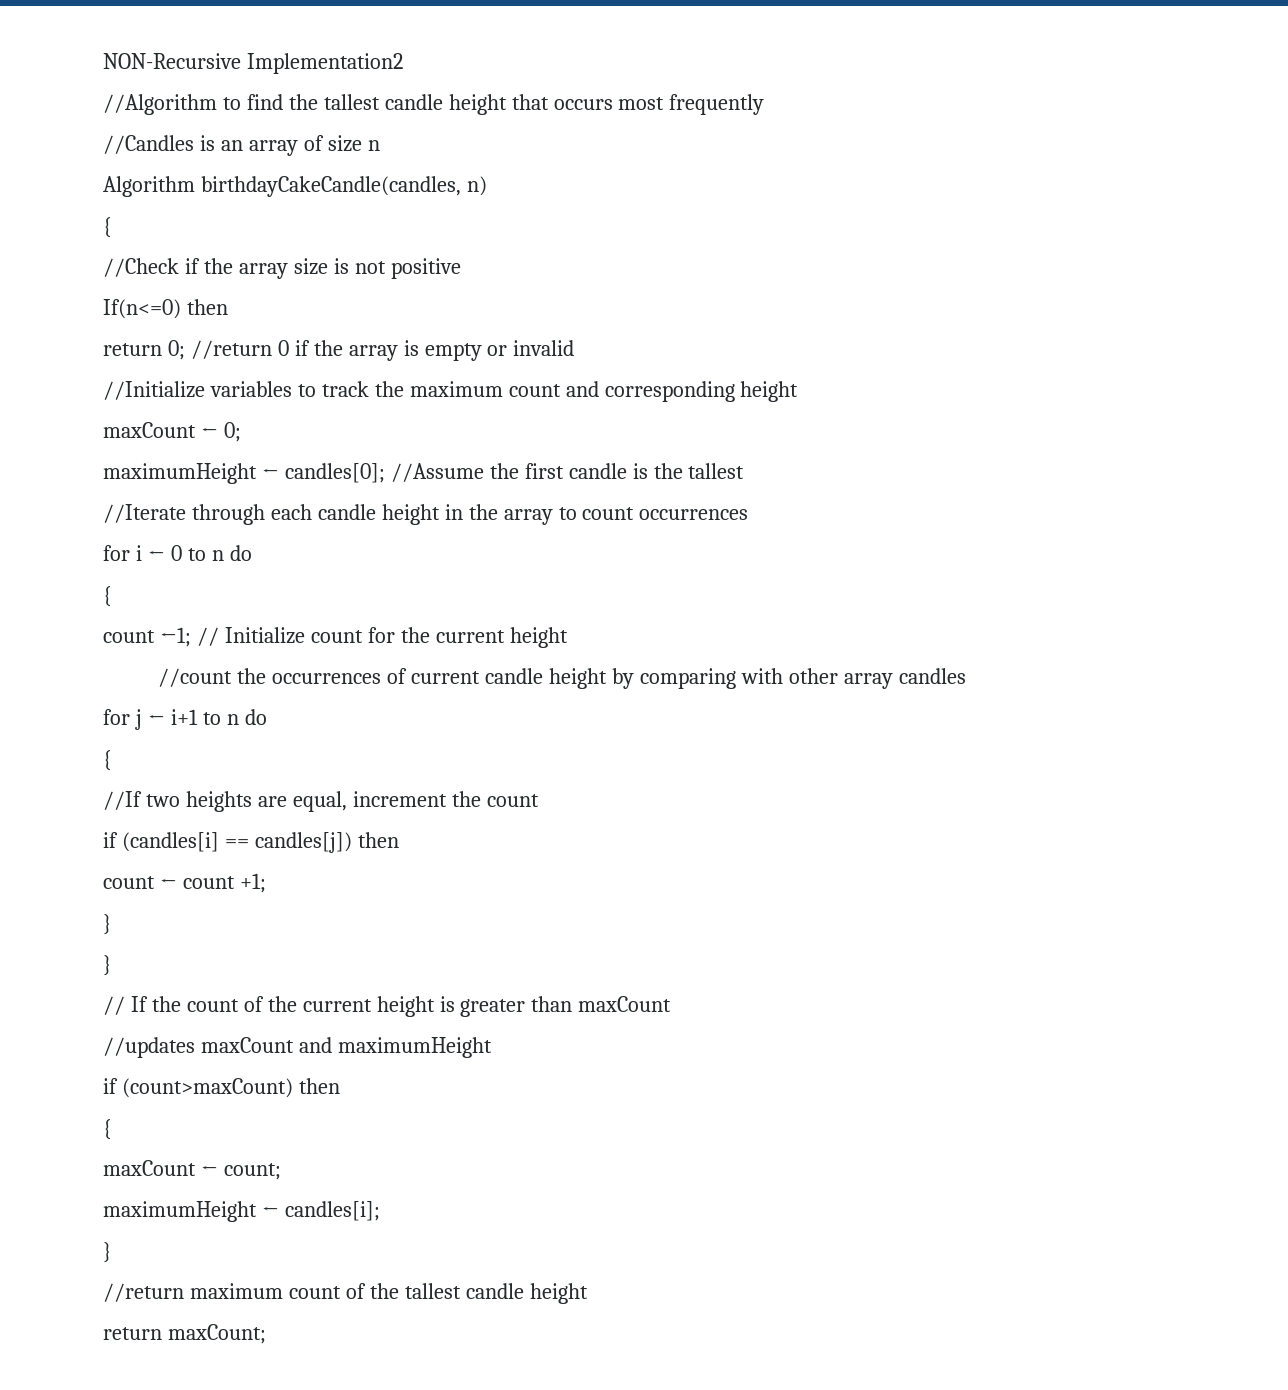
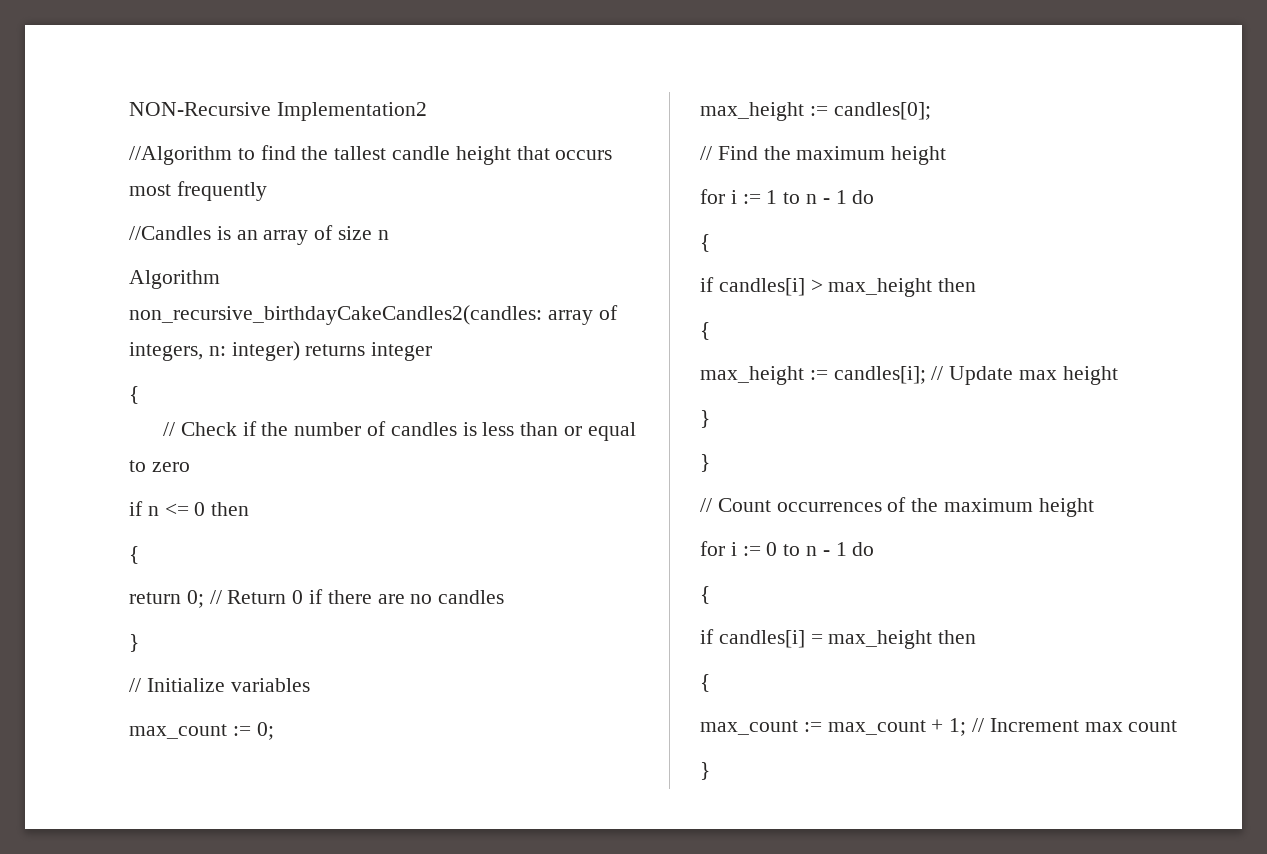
- Algorithm birthdayCakeCandle(candles, n)
+ Algorithm non_recursive_birthdayCakeCandles2(candles: array of integers, n: integer) returns integer
  {
- //Check if the array size is not positive
- If(n<=0) then
+ // Check if the number of candles is less than or equal to zero
+ if n <= 0 then
+ {
- return 0; //return 0 if the array is empty or invalid
- //Initialize variables to track the maximum count and corresponding height
- maxCount ← 0;
- maximumHeight ← candles[0]; //Assume the first candle is the tallest
- //Iterate through each candle height in the array to count occurrences
- for i ← 0 to n do
+ return 0; // Return 0 if there are no candles
+ }
+ // Initialize variables
+ max_count := 0;
+ max_height := candles[0];
+ // Find the maximum height
+ for i := 1 to n - 1 do
  {
- count ←1; // Initialize count for the current height
- //count the occurrences of current candle height by comparing with other array candles
- for j ← i+1 to n do
+ if candles[i] > max_height then
  {
- //If two heights are equal, increment the count
- if (candles[i] == candles[j]) then
- count ← count +1;
+ max_height := candles[i]; // Update max height
- // If the count of the current height is greater than maxCount
- //updates maxCount and maximumHeight
- if (count>maxCount) then
+ // Count occurrences of the maximum height
+ for i := 0 to n - 1 do
  {
- maxCount ← count;
- maximumHeight ← candles[i];
+ if candles[i] = max_height then
+ {
+ max_count := max_count + 1; // Increment max count
  }
- //return maximum count of the tallest candle height
- return maxCount;

